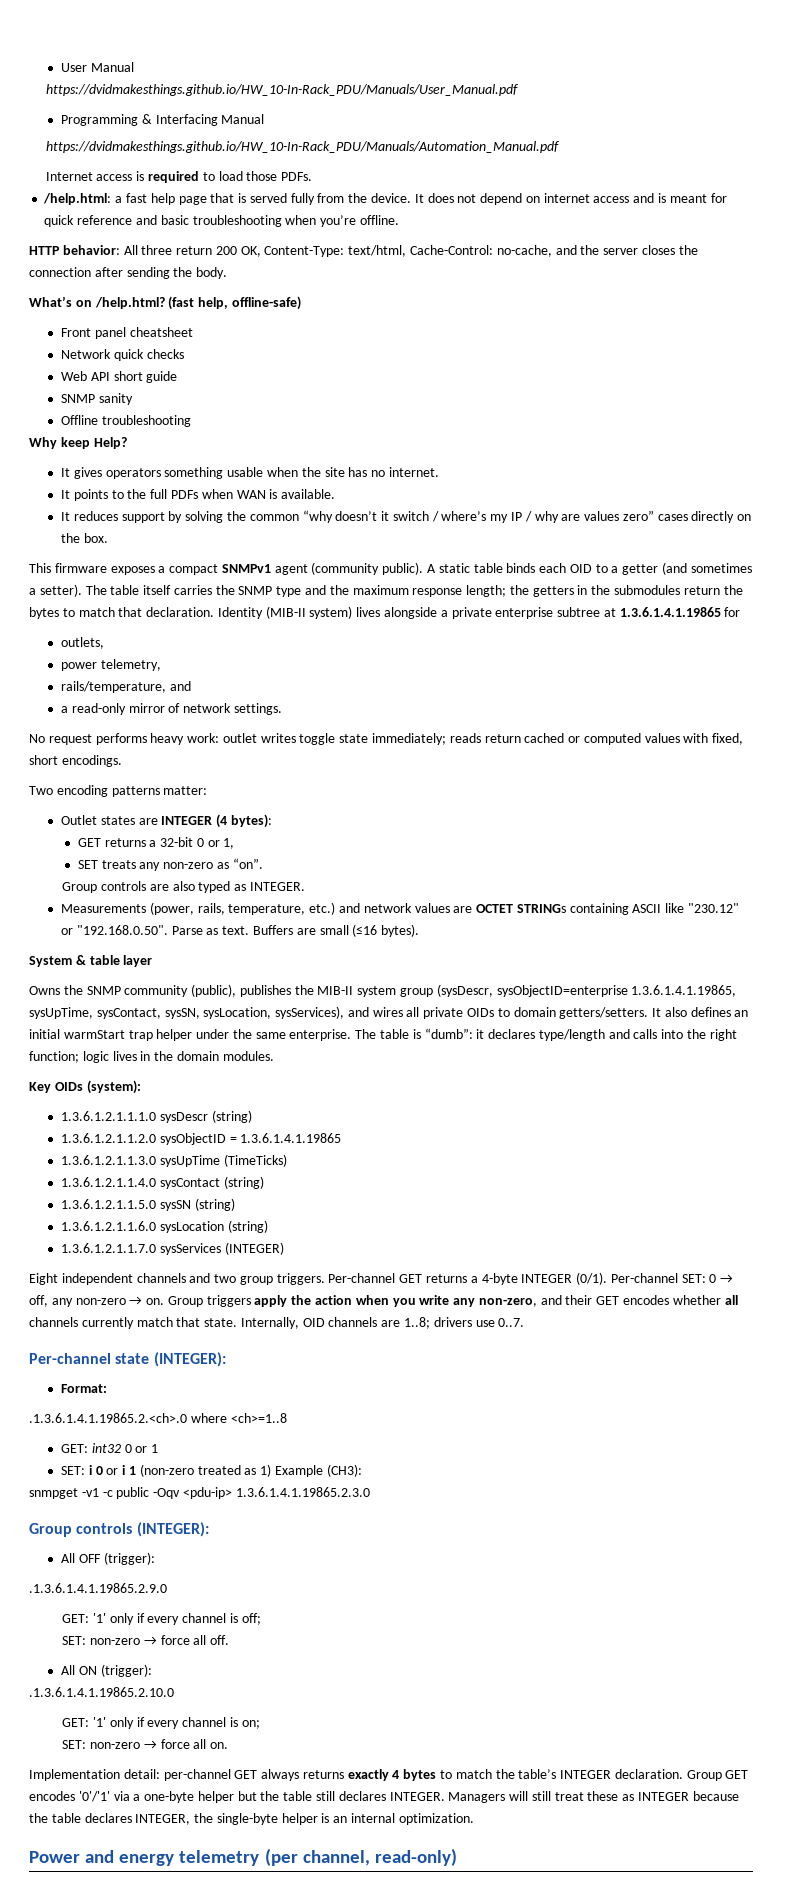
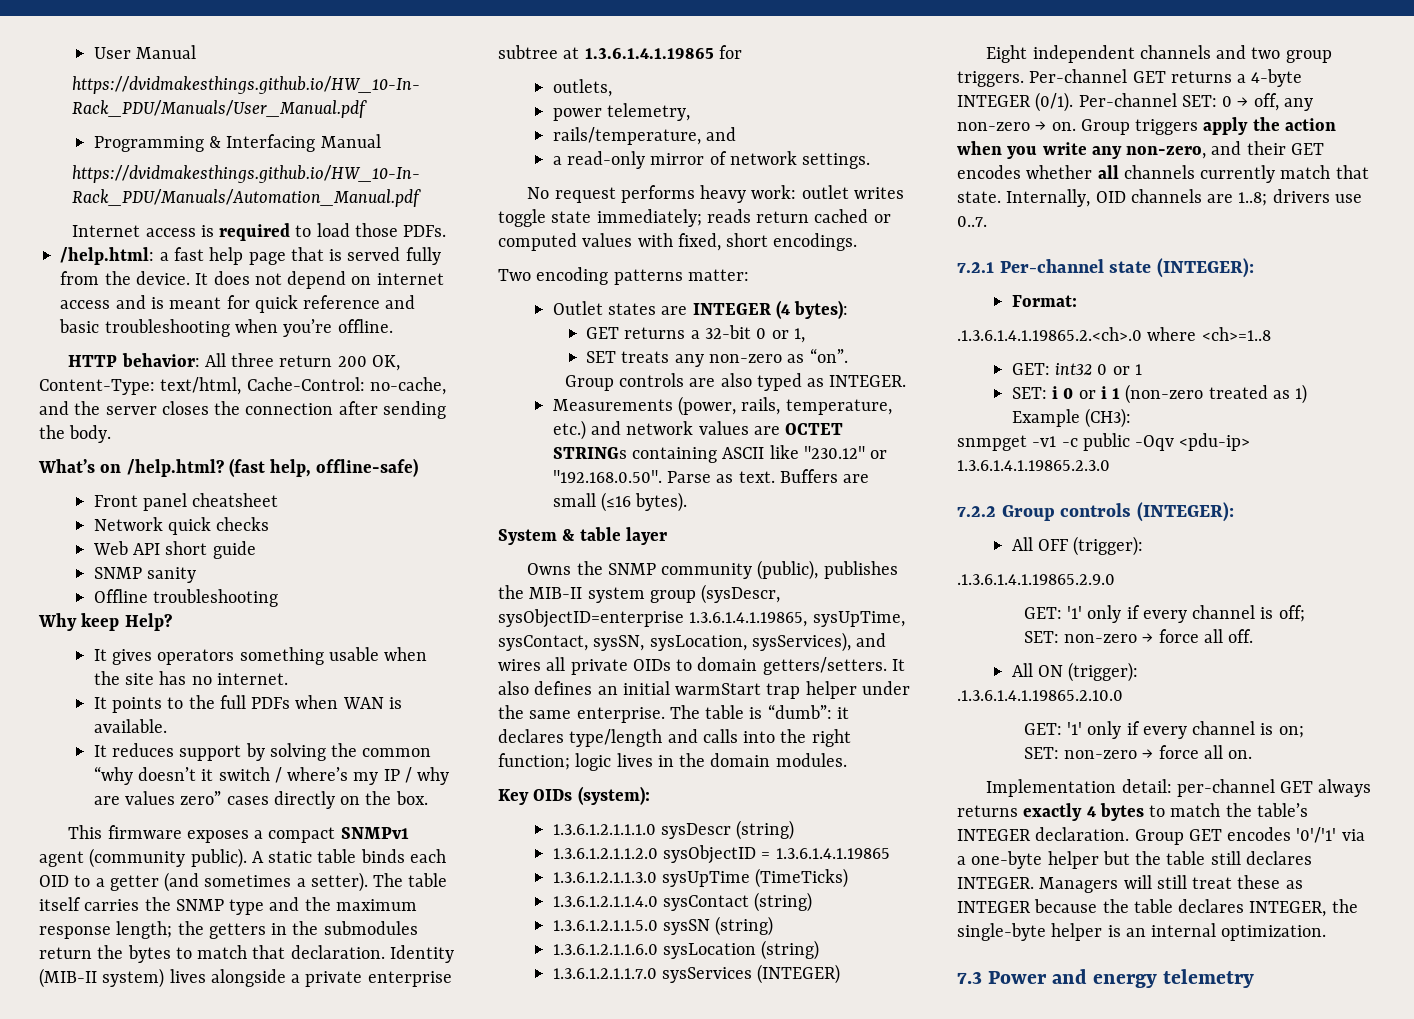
- Per-channel state (INTEGER):
+ 7.2.1 Per-channel state (INTEGER):
- Group controls (INTEGER):
+ 7.2.2 Group controls (INTEGER):
- Power and energy telemetry (per channel, read-only)
+ 7.3 Power and energy telemetry

